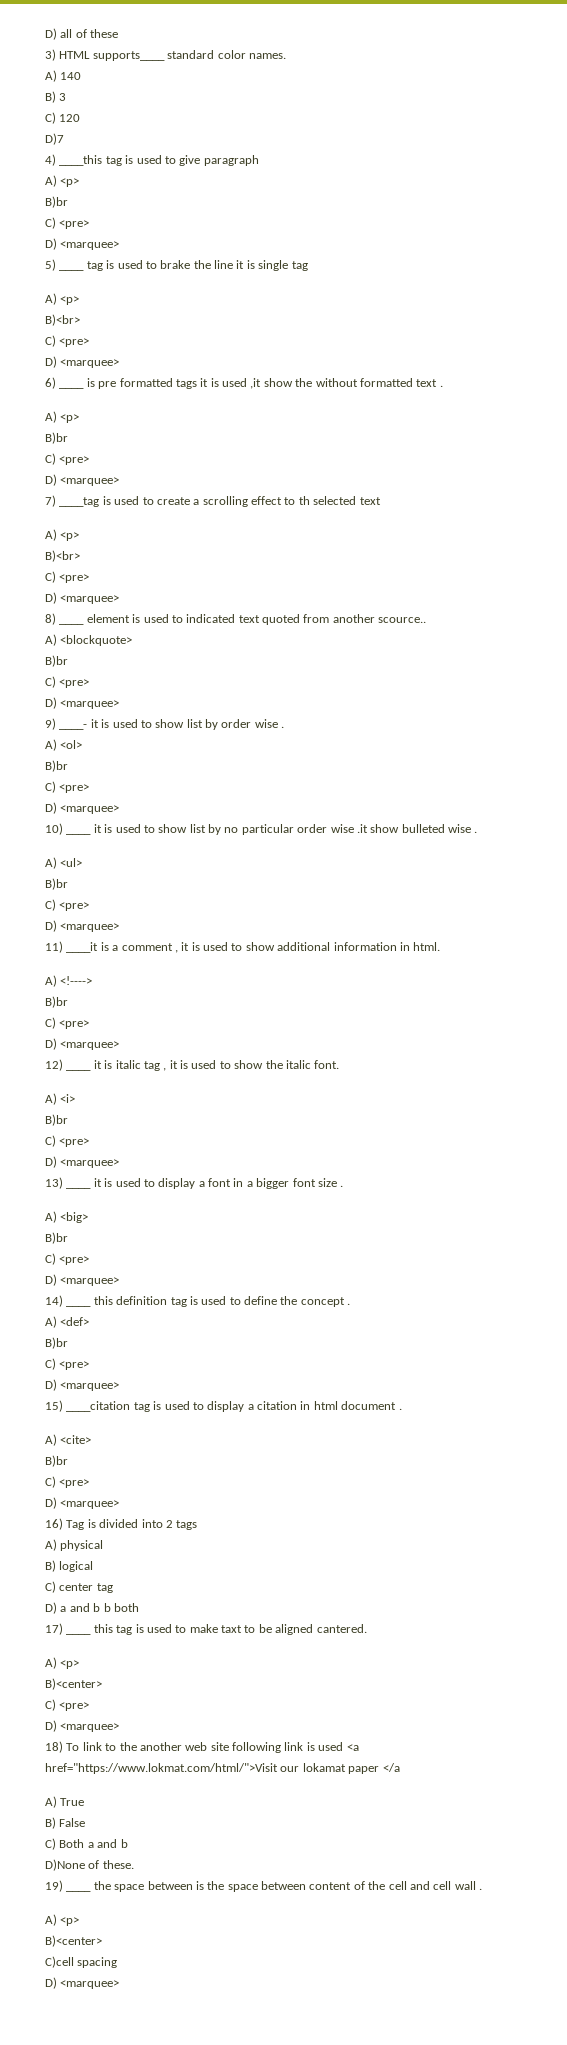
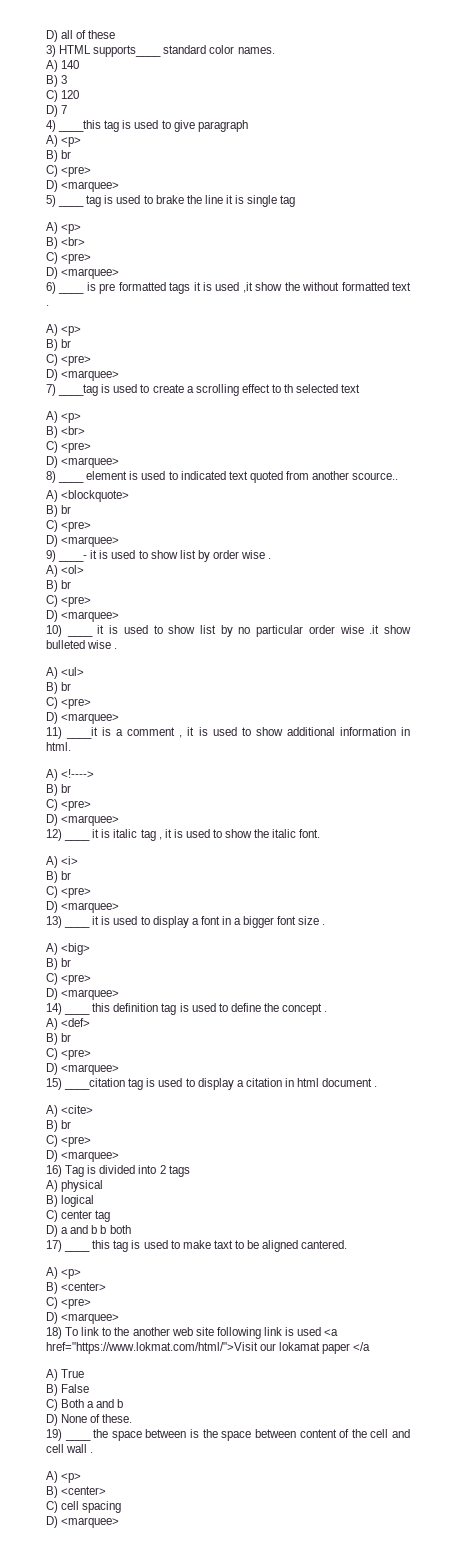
- D)7
+ D) 7
  4) ____this tag is used to give paragraph
  A) <p>
- B)br
+ B) br
  5) ____ tag is used to brake the line it is single tag
  A) <p>
- B)<br>
+ B) <br>
  6) ____ is pre formatted tags it is used ,it show the without formatted text .
  A) <p>
- B)br
+ B) br
  7) ____tag is used to create a scrolling effect to th selected text
  A) <p>
- B)<br>
+ B) <br>
  A) <blockquote>
- B)br
+ B) br
  A) <ol>
- B)br
+ B) br
  A) <ul>
- B)br
+ B) br
  A) <!---->
- B)br
+ B) br
  A) <i>
- B)br
+ B) br
  A) <big>
- B)br
+ B) br
  A) <def>
- B)br
+ B) br
  A) <cite>
- B)br
+ B) br
  17) ____ this tag is used to make taxt to be aligned cantered.
  A) <p>
- B)<center>
+ B) <center>
- D)None of these.
+ D) None of these.
  19) ____ the space between is the space between content of the cell and cell wall .
  A) <p>
- B)<center>
- C)cell spacing
+ B) <center>
+ C) cell spacing

